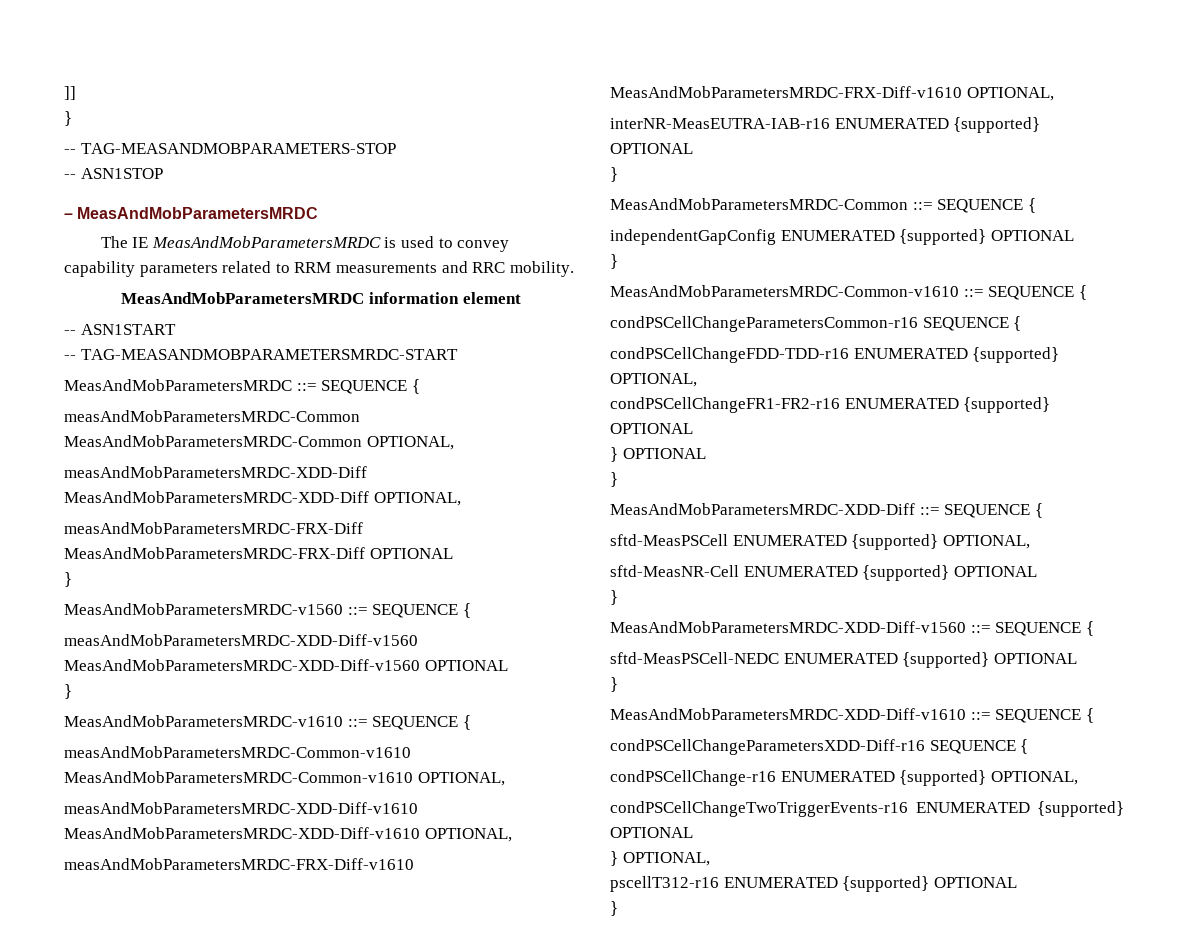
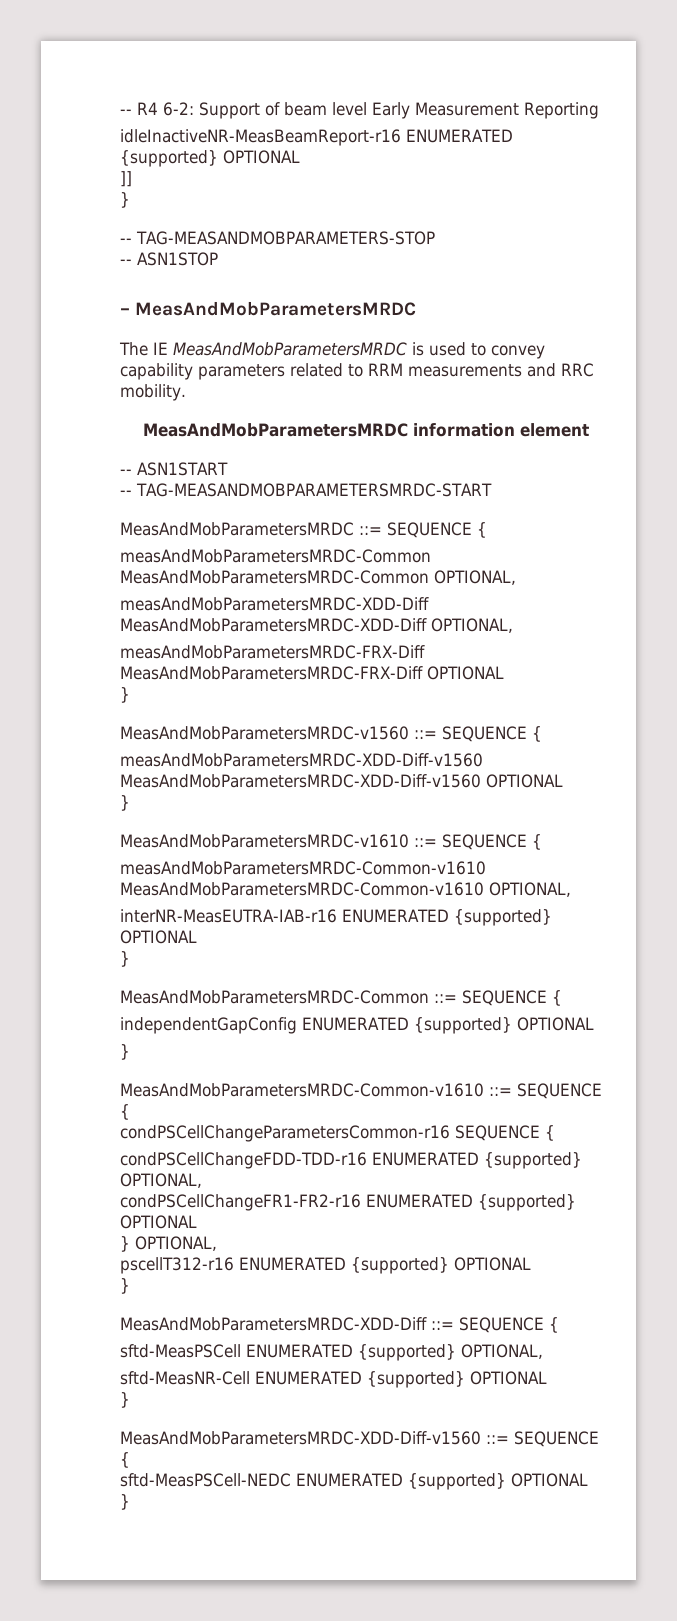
+ -- R4 6-2: Support of beam level Early Measurement Reporting
+ idleInactiveNR-MeasBeamReport-r16 ENUMERATED {supported} OPTIONAL
- measAndMobParametersMRDC-XDD-Diff-v1610 MeasAndMobParametersMRDC-XDD-Diff-v1610 OPTIONAL,
- measAndMobParametersMRDC-FRX-Diff-v1610 MeasAndMobParametersMRDC-FRX-Diff-v1610 OPTIONAL,
- } OPTIONAL
+ } OPTIONAL,
+ pscellT312-r16 ENUMERATED {supported} OPTIONAL
- MeasAndMobParametersMRDC-XDD-Diff-v1610 ::= SEQUENCE {
- condPSCellChangeParametersXDD-Diff-r16 SEQUENCE {
- condPSCellChange-r16 ENUMERATED {supported} OPTIONAL,
- condPSCellChangeTwoTriggerEvents-r16 ENUMERATED {supported} OPTIONAL
- } OPTIONAL,
- pscellT312-r16 ENUMERATED {supported} OPTIONAL
- }

